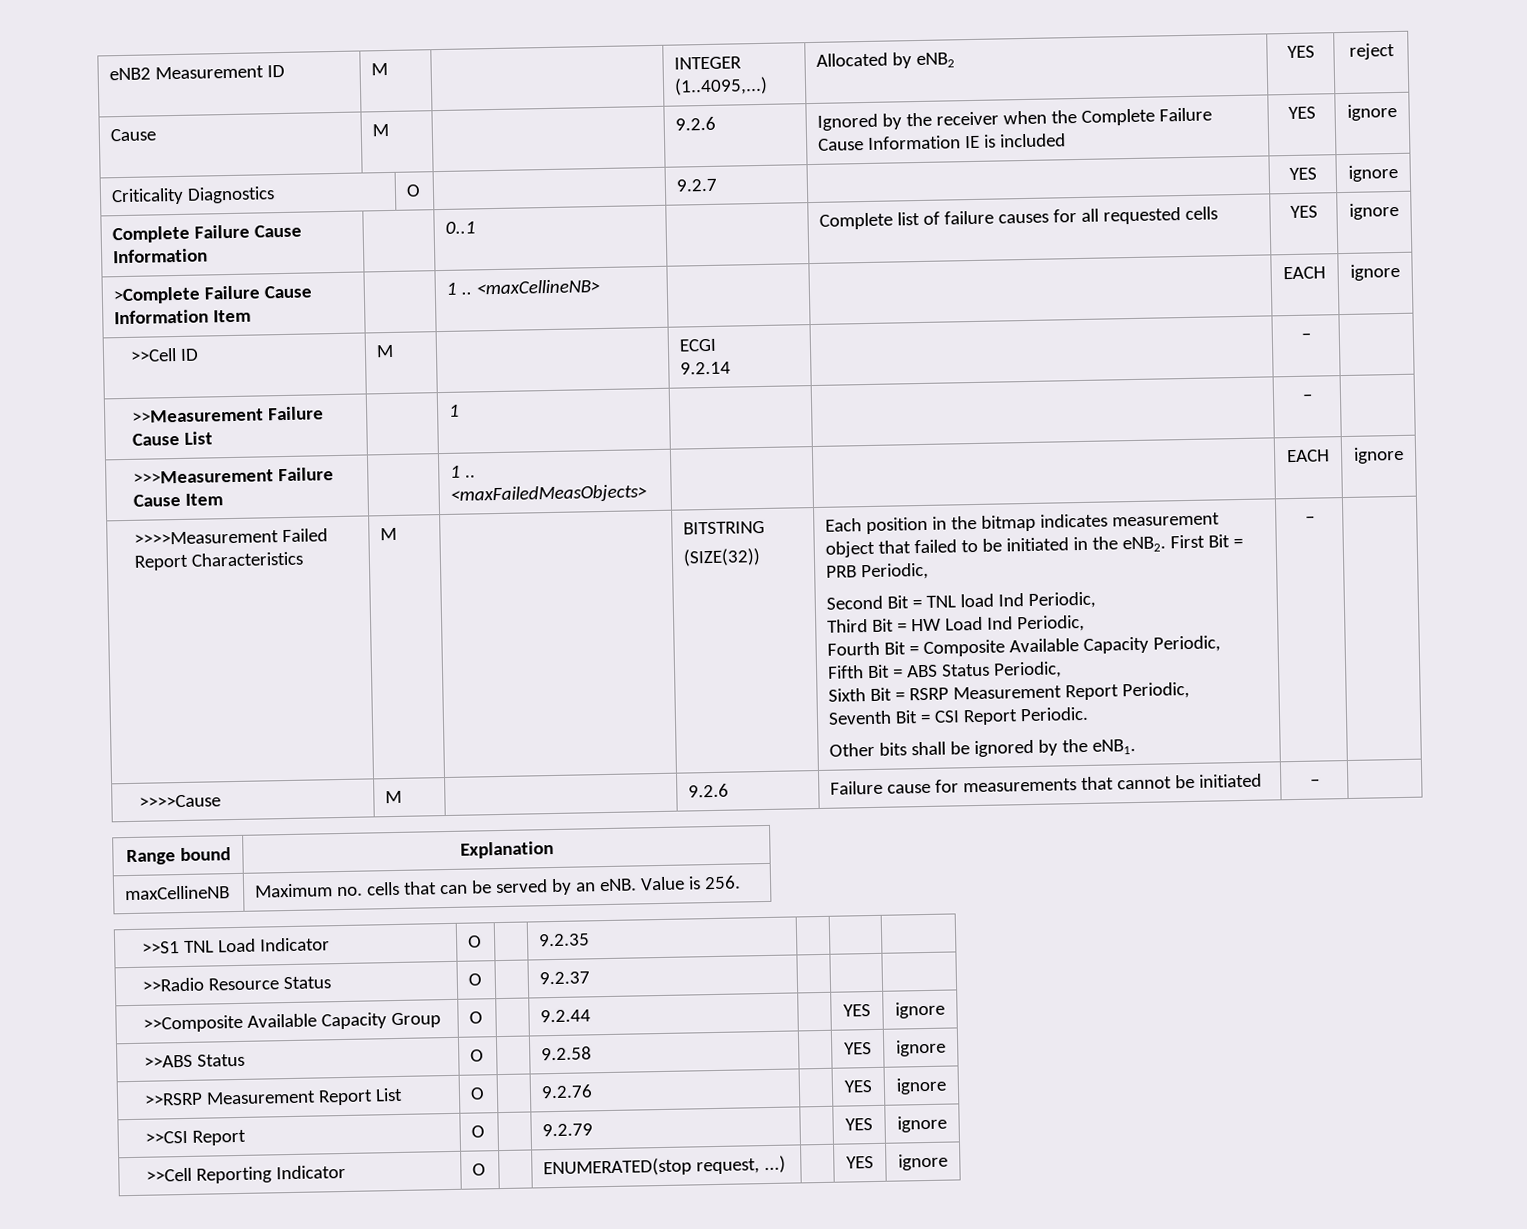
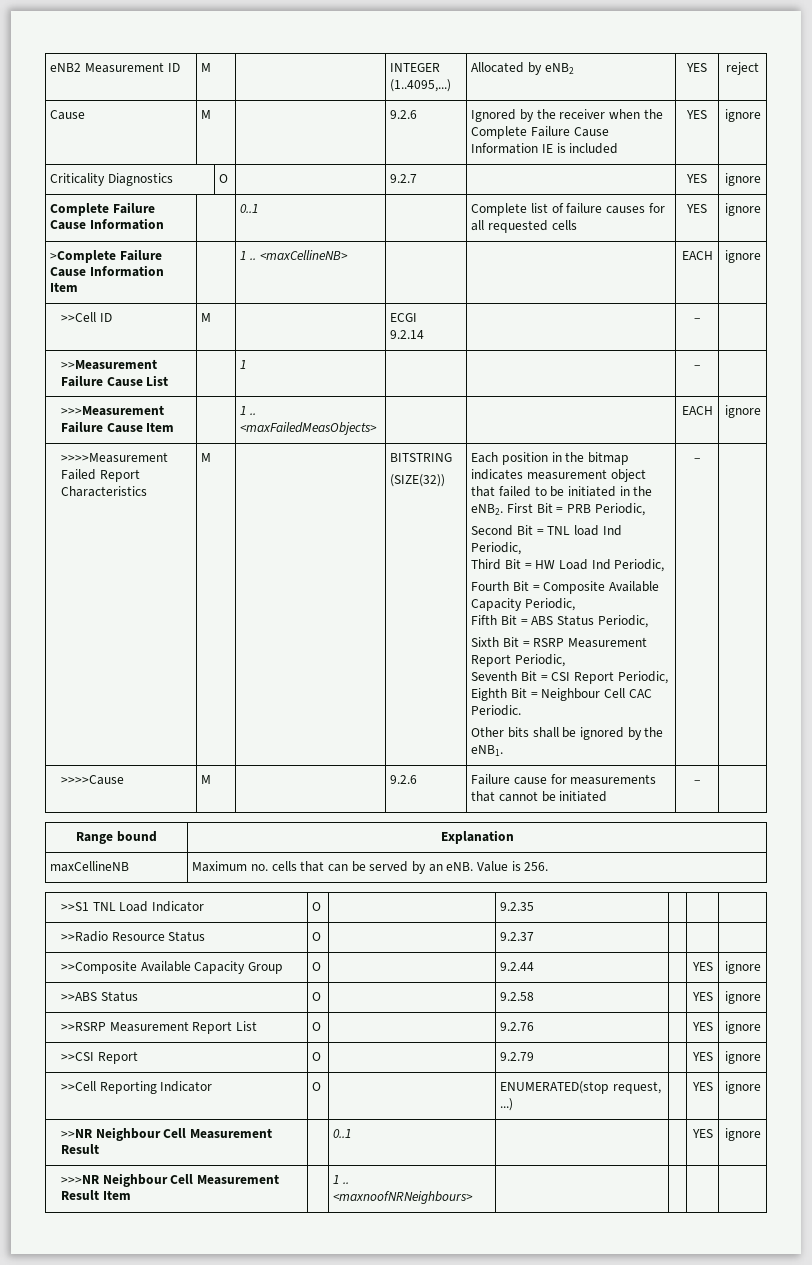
- Seventh Bit = CSI Report Periodic.
+ Seventh Bit = CSI Report Periodic, Eighth Bit = Neighbour Cell CAC Periodic.
+ >>NR Neighbour Cell Measurement Result | | 0..1 | | | YES | ignore
+ >>>NR Neighbour Cell Measurement Result Item | | 1 .. <maxnoofNRNeighbours> | | | |

